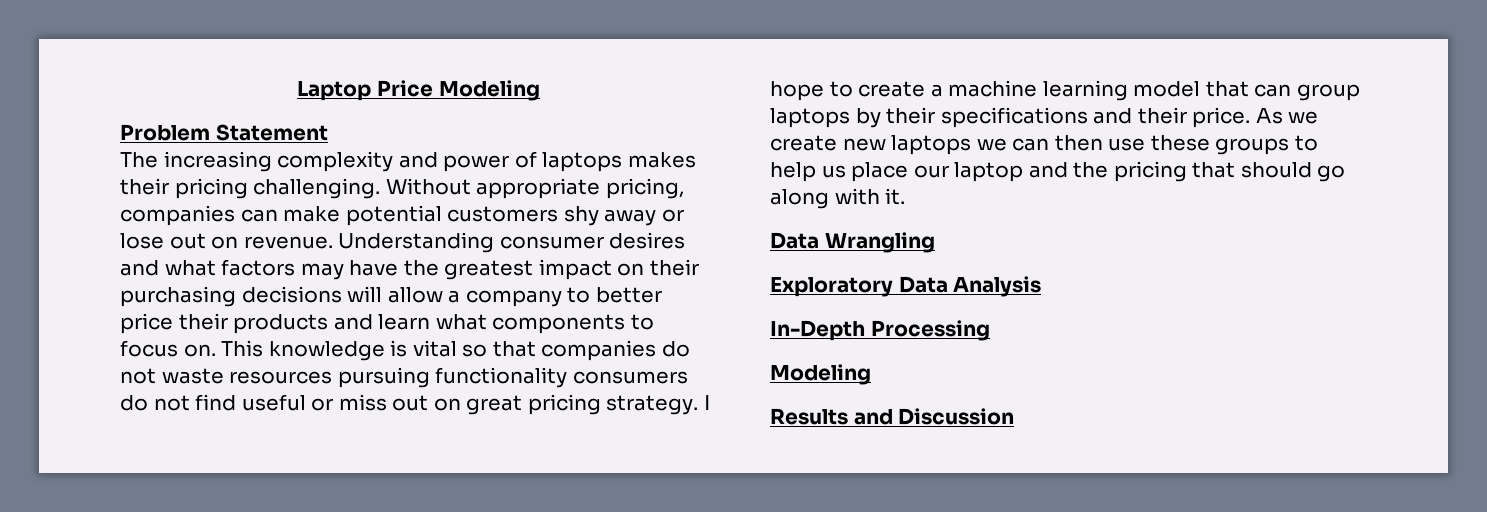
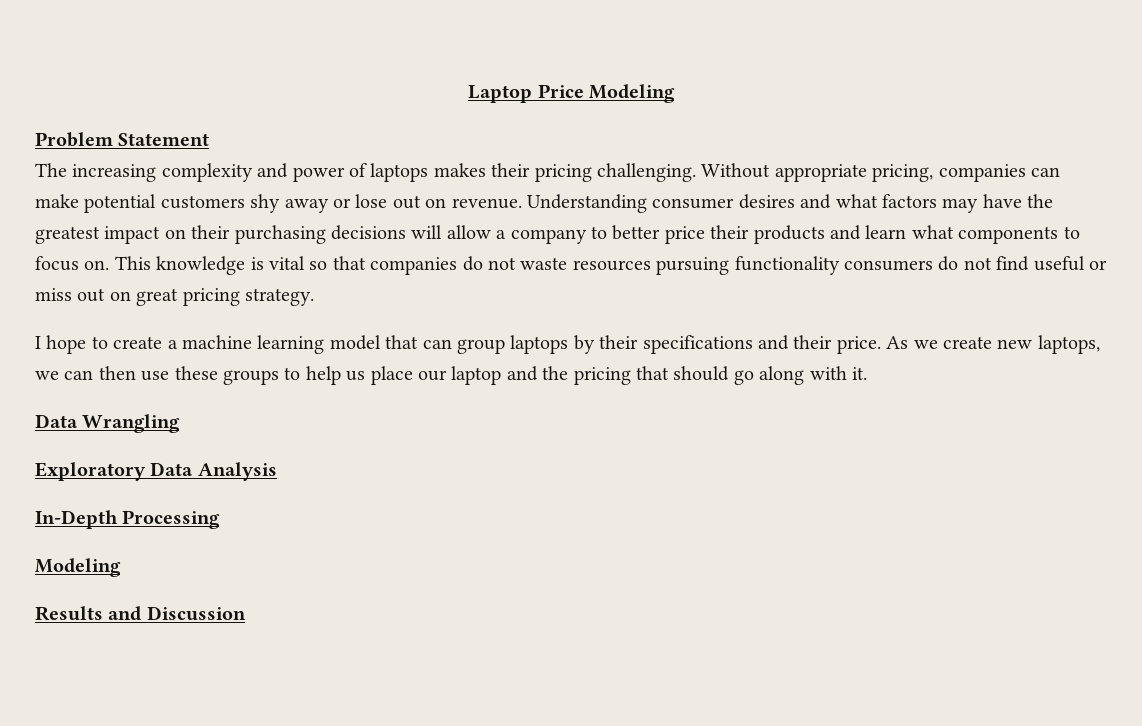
- This knowledge is vital so that companies do not waste resources pursuing functionality consumers do not find useful or miss out on great pricing strategy. I hope to create a machine learning model that can group laptops by their specifications and their price.
+ This knowledge is vital so that companies do not waste resources pursuing functionality consumers do not find useful or miss out on great pricing strategy.
+ I hope to create a machine learning model that can group laptops by their specifications and their price.
- As we create new laptops we can then use these groups to help us place our laptop and the pricing that should go along with it.
+ As we create new laptops, we can then use these groups to help us place our laptop and the pricing that should go along with it.

